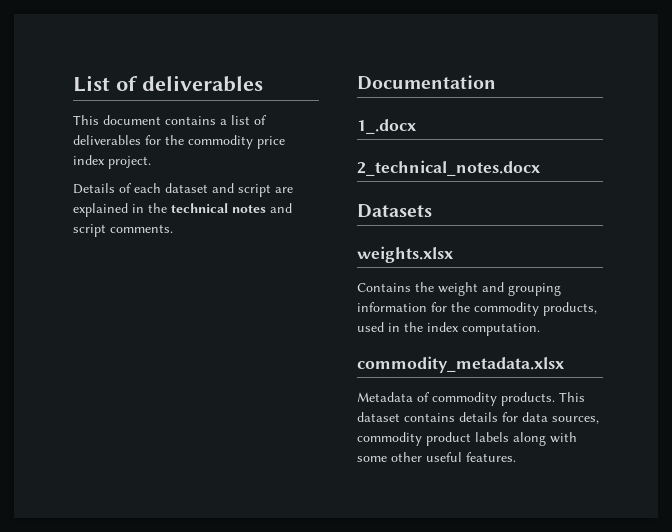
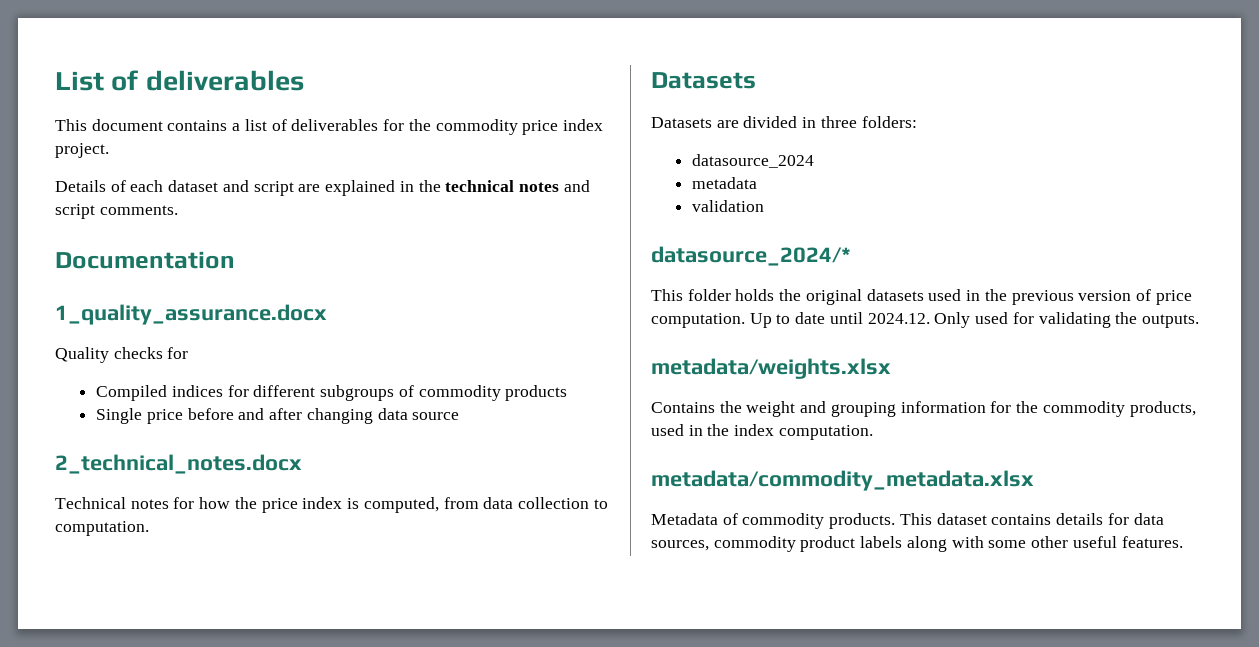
- 1_.docx
+ 1_quality_assurance.docx
+ Quality checks for
+ Compiled indices for different subgroups of commodity products
+ Single price before and after changing data source
  2_technical_notes.docx
+ Technical notes for how the price index is computed, from data collection to computation.
  Datasets
- weights.xlsx
+ Datasets are divided in three folders:
+ datasource_2024
+ metadata
+ validation
+ datasource_2024/*
+ This folder holds the original datasets used in the previous version of price computation. Up to date until 2024.12. Only used for validating the outputs.
+ metadata/weights.xlsx
- commodity_metadata.xlsx
+ metadata/commodity_metadata.xlsx

